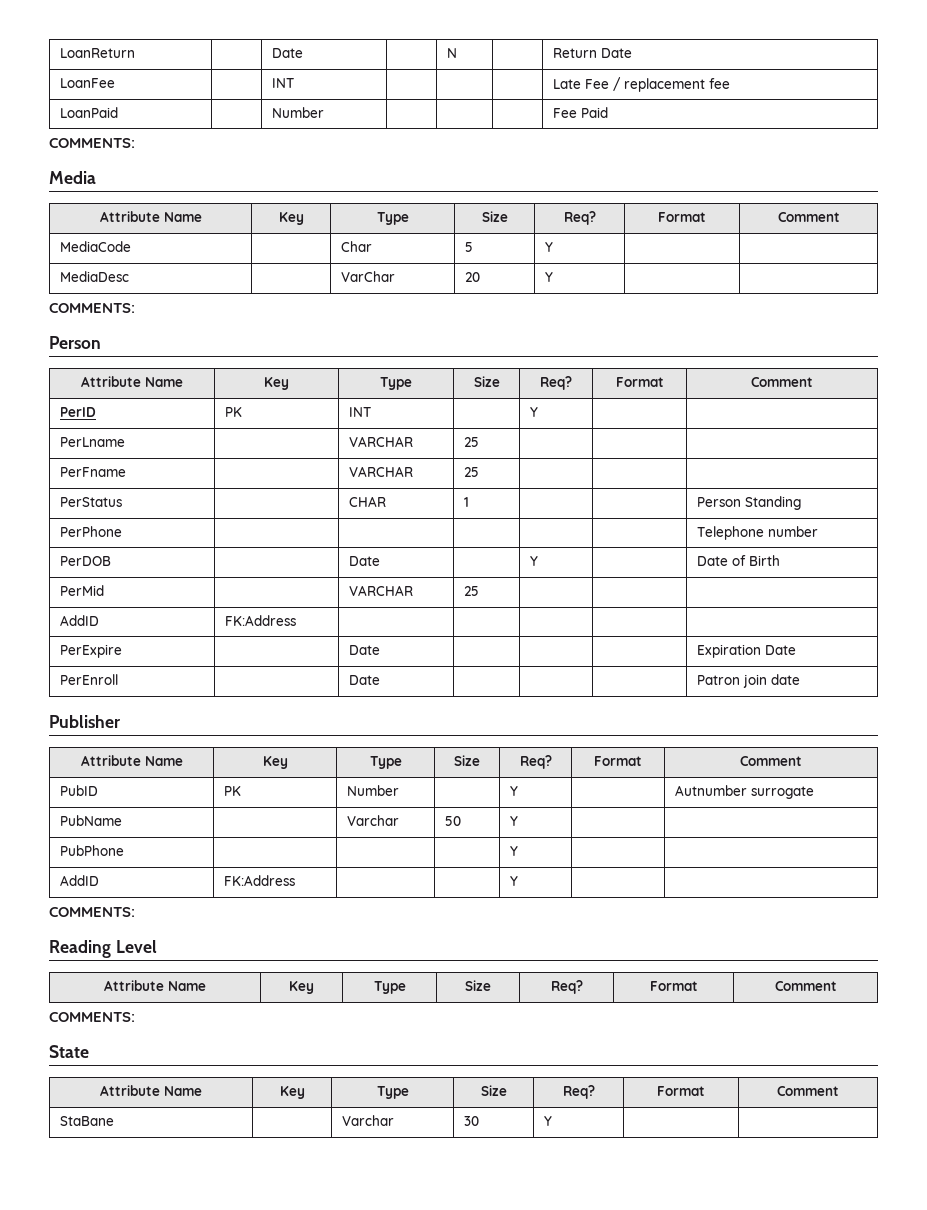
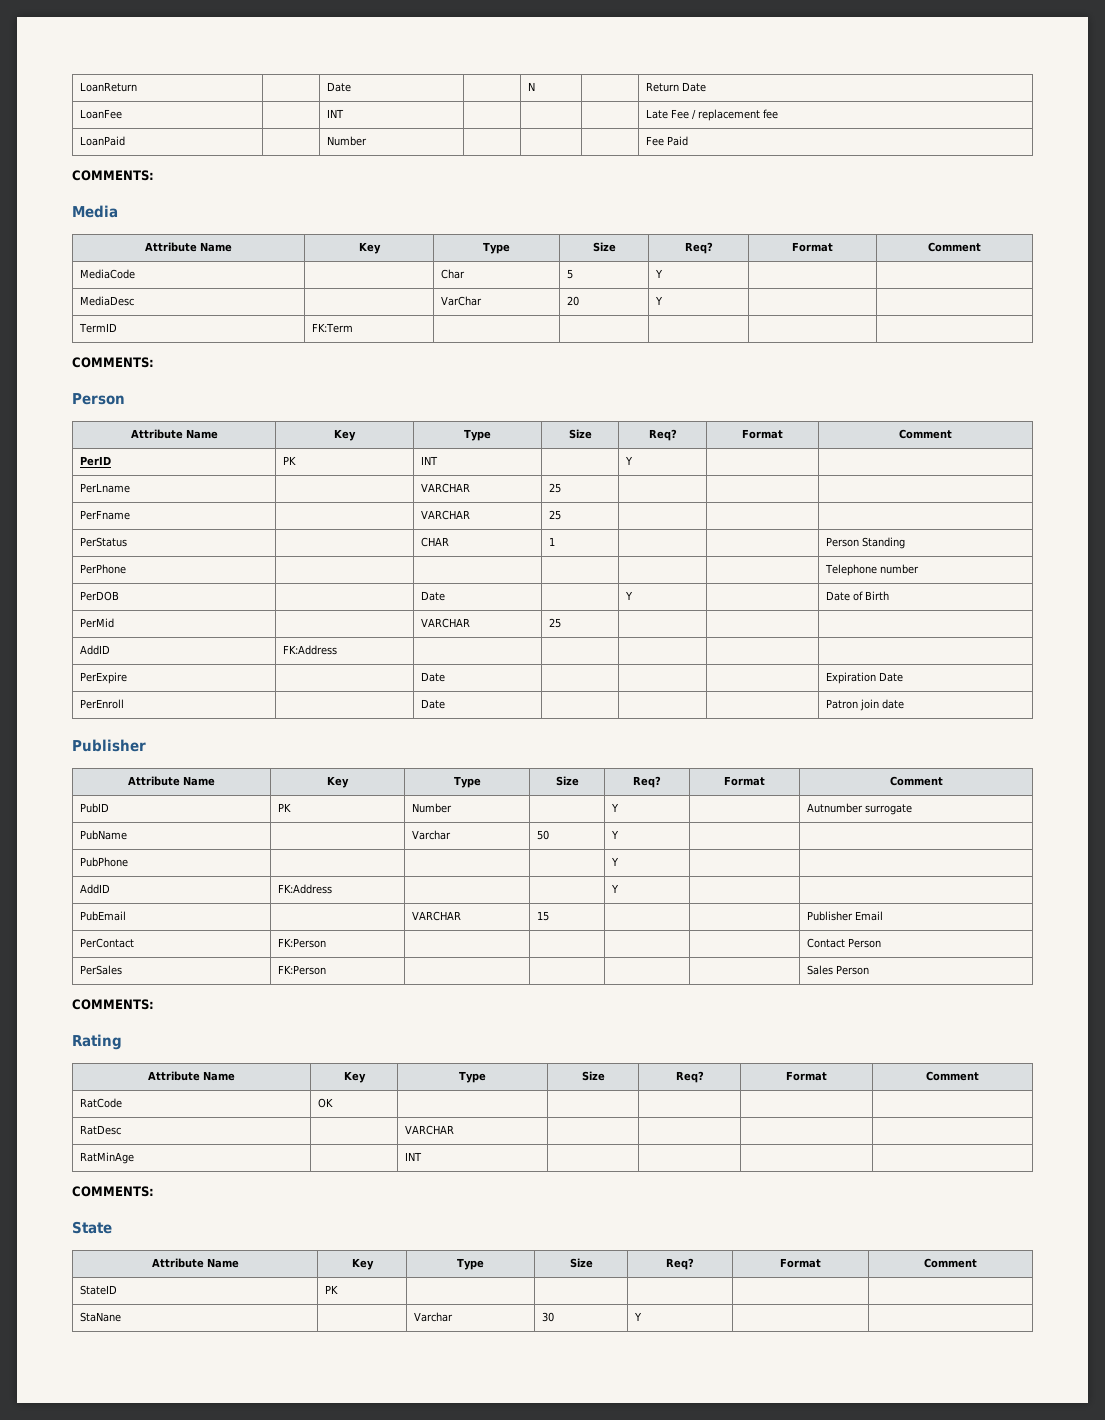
+ TermID | FK:Term | | | | |
  AddID | FK:Address | | | Y | |
+ PubEmail | | VARCHAR | 15 | | | Publisher Email
+ PerContact | FK:Person | | | | | Contact Person
+ PerSales | FK:Person | | | | | Sales Person
  COMMENTS:
- Reading Level
+ Rating
  Attribute Name | Key | Type | Size | Req? | Format | Comment
+ RatCode | OK | | | | |
+ RatDesc | | VARCHAR | | | |
+ RatMinAge | | INT | | | |
- StaBane | | Varchar | 30 | Y | |
+ StateID | PK | | | | |
+ StaNane | | Varchar | 30 | Y | |

